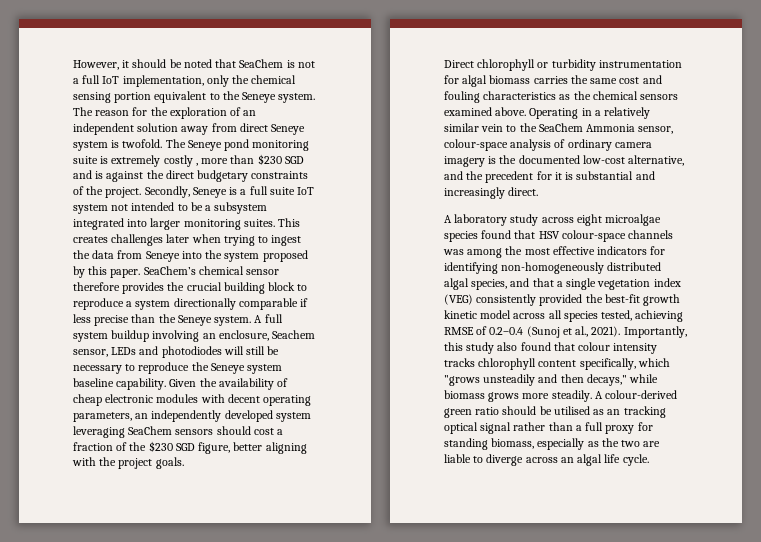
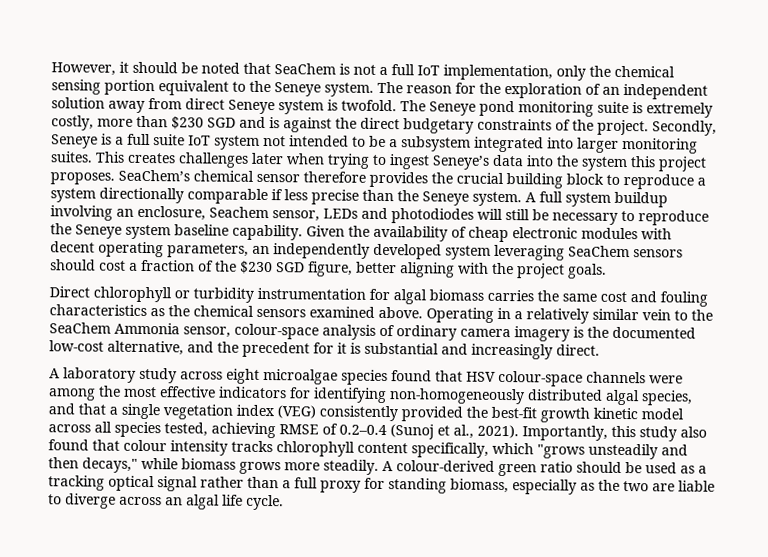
- The Seneye pond monitoring suite is extremely costly , more than $230 SGD and is against the direct budgetary constraints of the project.
+ The Seneye pond monitoring suite is extremely costly, more than $230 SGD and is against the direct budgetary constraints of the project.
- This creates challenges later when trying to ingest the data from Seneye into the system proposed by this paper.
+ This creates challenges later when trying to ingest Seneye’s data into the system this project proposes.
- A laboratory study across eight microalgae species found that HSV colour-space channels was among the most effective indicators for identifying non-homogeneously distributed algal species, and that a single vegetation index (VEG) consistently provided the best-fit growth kinetic model across all species tested, achieving RMSE of 0.2–0.4 (Sunoj et al., 2021).
+ A laboratory study across eight microalgae species found that HSV colour-space channels were among the most effective indicators for identifying non-homogeneously distributed algal species, and that a single vegetation index (VEG) consistently provided the best-fit growth kinetic model across all species tested, achieving RMSE of 0.2–0.4 (Sunoj et al., 2021).
- A colour-derived green ratio should be utilised as an tracking optical signal rather than a full proxy for standing biomass, especially as the two are liable to diverge across an algal life cycle.
+ A colour-derived green ratio should be used as a tracking optical signal rather than a full proxy for standing biomass, especially as the two are liable to diverge across an algal life cycle.

